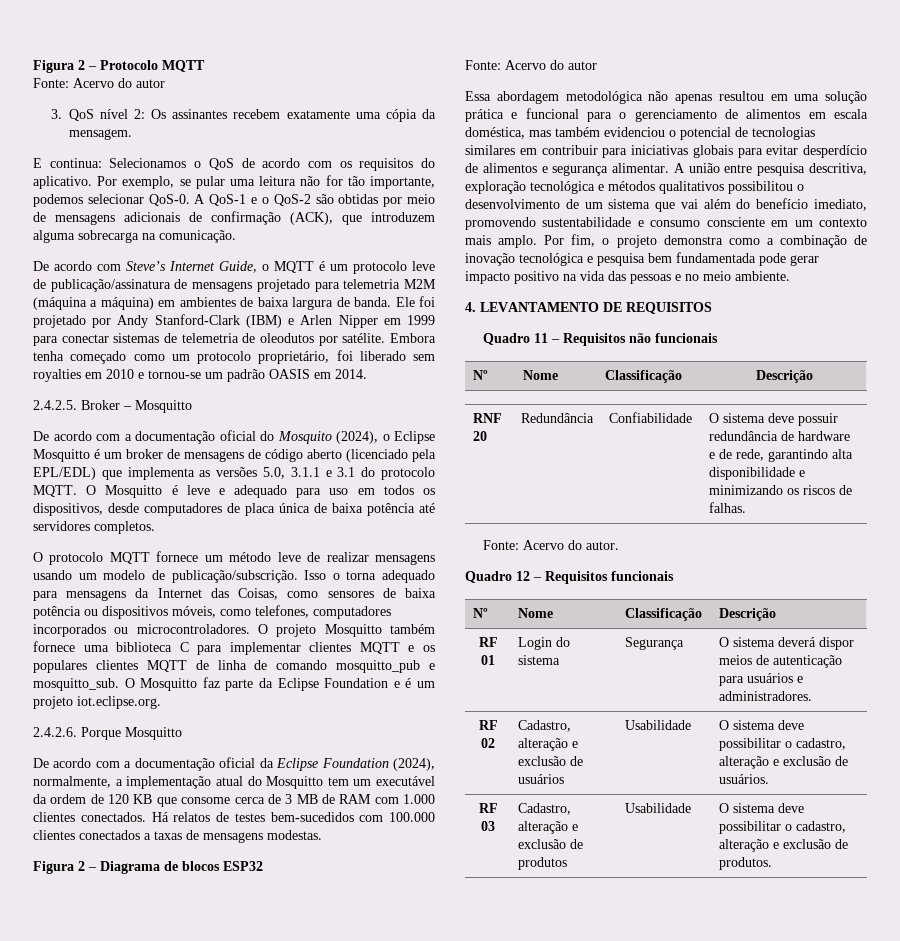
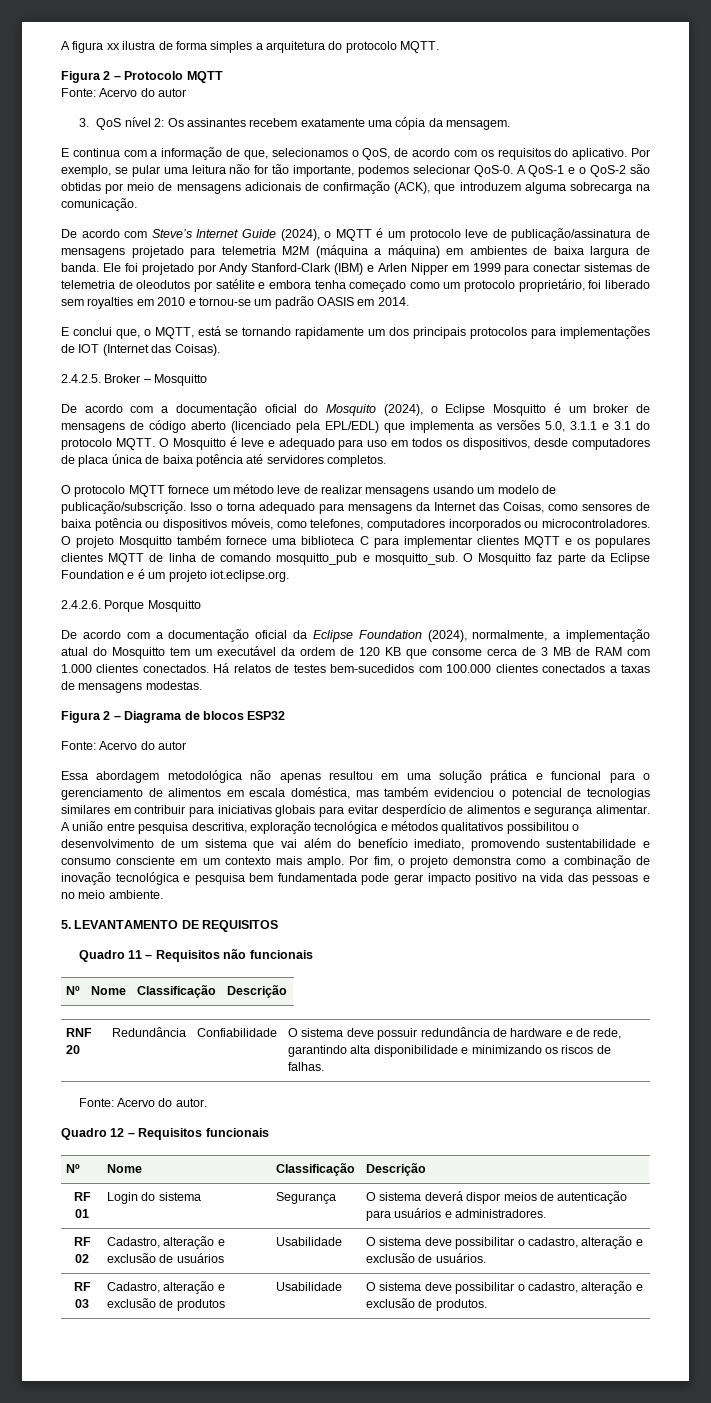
+ A figura xx ilustra de forma simples a arquitetura do protocolo MQTT.
- E continua: Selecionamos o QoS de acordo com os requisitos do aplicativo.
+ E continua com a informação de que, selecionamos o QoS, de acordo com os requisitos do aplicativo.
- De acordo com Steve’s Internet Guide, o MQTT é um protocolo leve de publicação/assinatura de mensagens projetado para telemetria M2M (máquina a máquina) em ambientes de baixa largura de banda.
+ De acordo com Steve’s Internet Guide (2024), o MQTT é um protocolo leve de publicação/assinatura de mensagens projetado para telemetria M2M (máquina a máquina) em ambientes de baixa largura de banda.
- Ele foi projetado por Andy Stanford-Clark (IBM) e Arlen Nipper em 1999 para conectar sistemas de telemetria de oleodutos por satélite. Embora tenha começado como um protocolo proprietário, foi liberado sem royalties em 2010 e tornou-se um padrão OASIS em 2014.
+ Ele foi projetado por Andy Stanford-Clark (IBM) e Arlen Nipper em 1999 para conectar sistemas de telemetria de oleodutos por satélite e embora tenha começado como um protocolo proprietário, foi liberado sem royalties em 2010 e tornou-se um padrão OASIS em 2014.
+ E conclui que, o MQTT, está se tornando rapidamente um dos principais protocolos para implementações de IOT (Internet das Coisas).
- 4. LEVANTAMENTO DE REQUISITOS
+ 5. LEVANTAMENTO DE REQUISITOS

